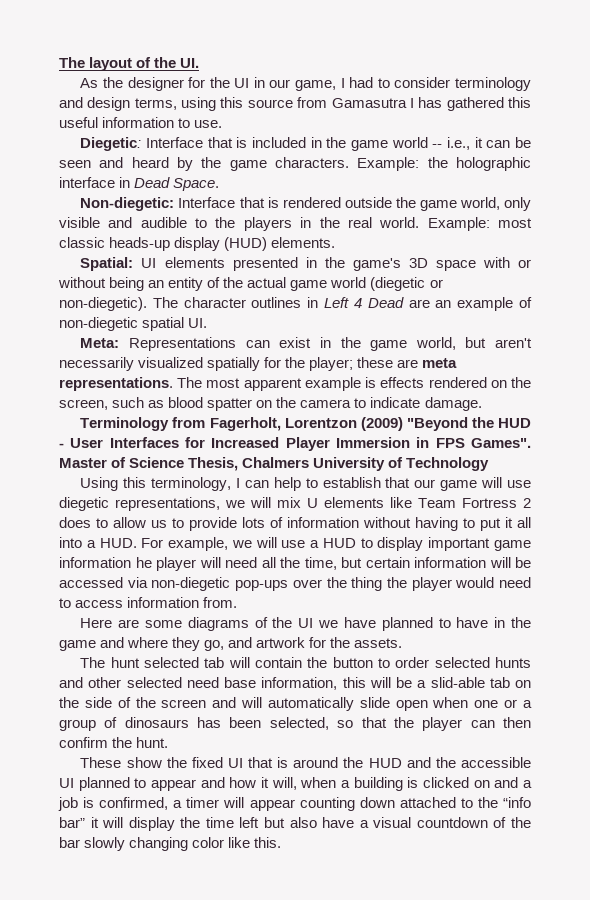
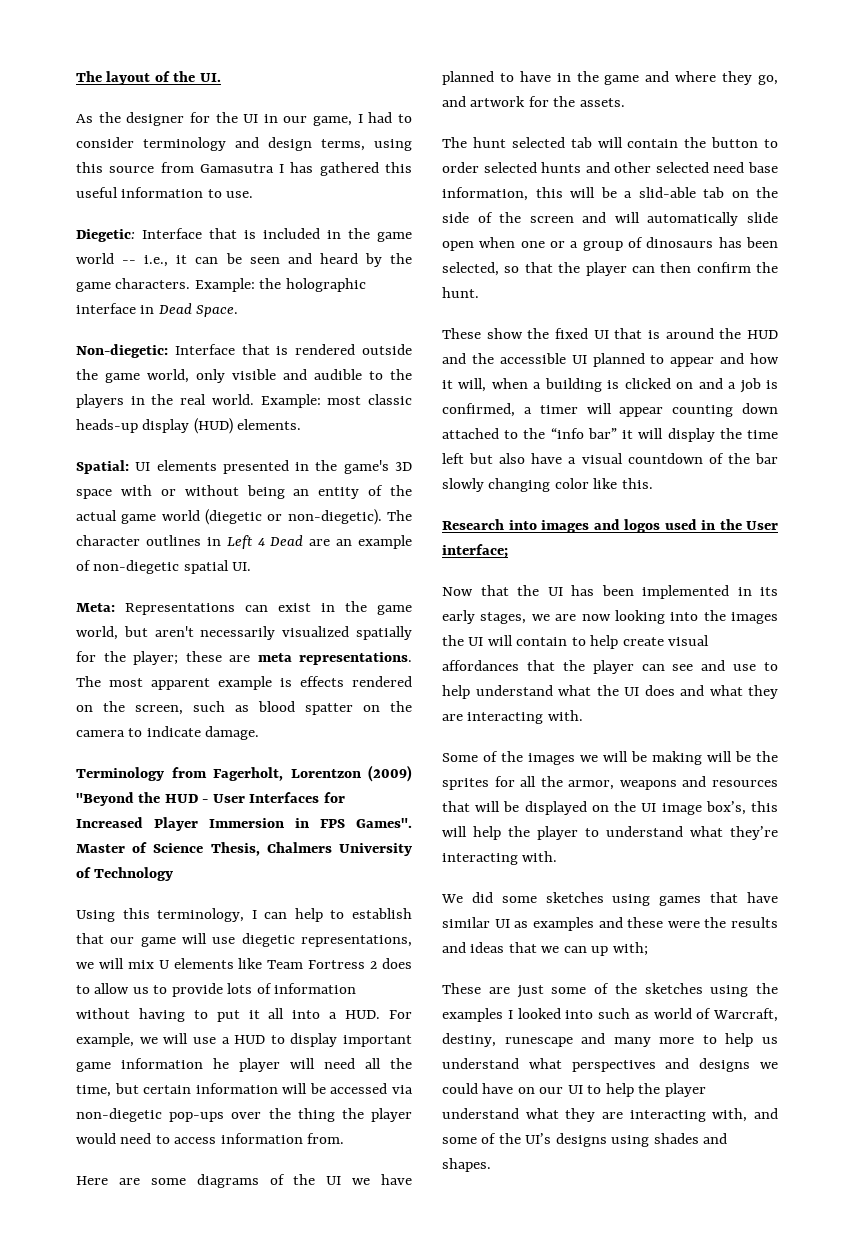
+ Research into images and logos used in the User interface;
+ Now that the UI has been implemented in its early stages, we are now looking into the images the UI will contain to help create visual affordances that the player can see and use to help understand what the UI does and what they are interacting with.
+ Some of the images we will be making will be the sprites for all the armor, weapons and resources that will be displayed on the UI image box’s, this will help the player to understand what they’re interacting with.
+ We did some sketches using games that have similar UI as examples and these were the results and ideas that we can up with;
+ These are just some of the sketches using the examples I looked into such as world of Warcraft, destiny, runescape and many more to help us understand what perspectives and designs we could have on our UI to help the player understand what they are interacting with, and some of the UI’s designs using shades and shapes.

